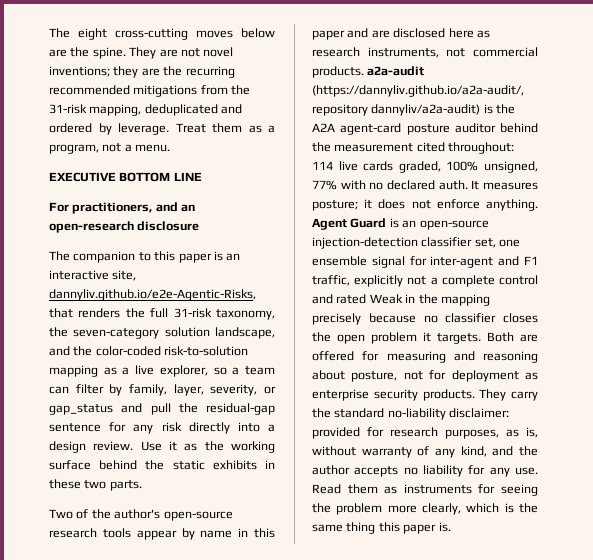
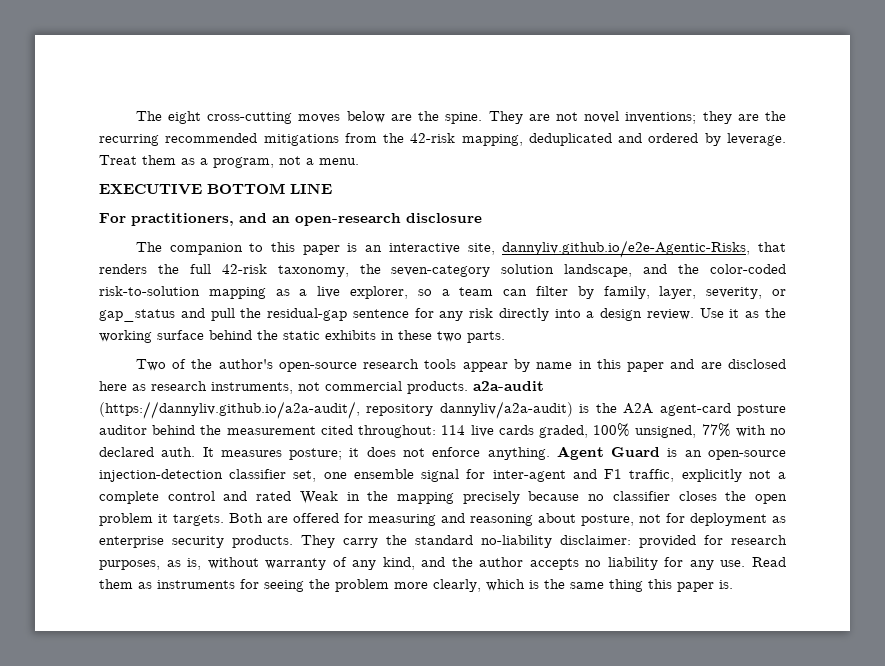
- They are not novel inventions; they are the recurring recommended mitigations from the 31-risk mapping, deduplicated and ordered by leverage.
+ They are not novel inventions; they are the recurring recommended mitigations from the 42-risk mapping, deduplicated and ordered by leverage.
- The companion to this paper is an interactive site, dannyliv.github.io/e2e-Agentic-Risks, that renders the full 31-risk taxonomy, the seven-category solution landscape, and the color-coded risk-to-solution mapping as a live explorer, so a team can filter by family, layer, severity, or gap_status and pull the residual-gap sentence for any risk directly into a design review.
+ The companion to this paper is an interactive site, dannyliv.github.io/e2e-Agentic-Risks, that renders the full 42-risk taxonomy, the seven-category solution landscape, and the color-coded risk-to-solution mapping as a live explorer, so a team can filter by family, layer, severity, or gap_status and pull the residual-gap sentence for any risk directly into a design review.

